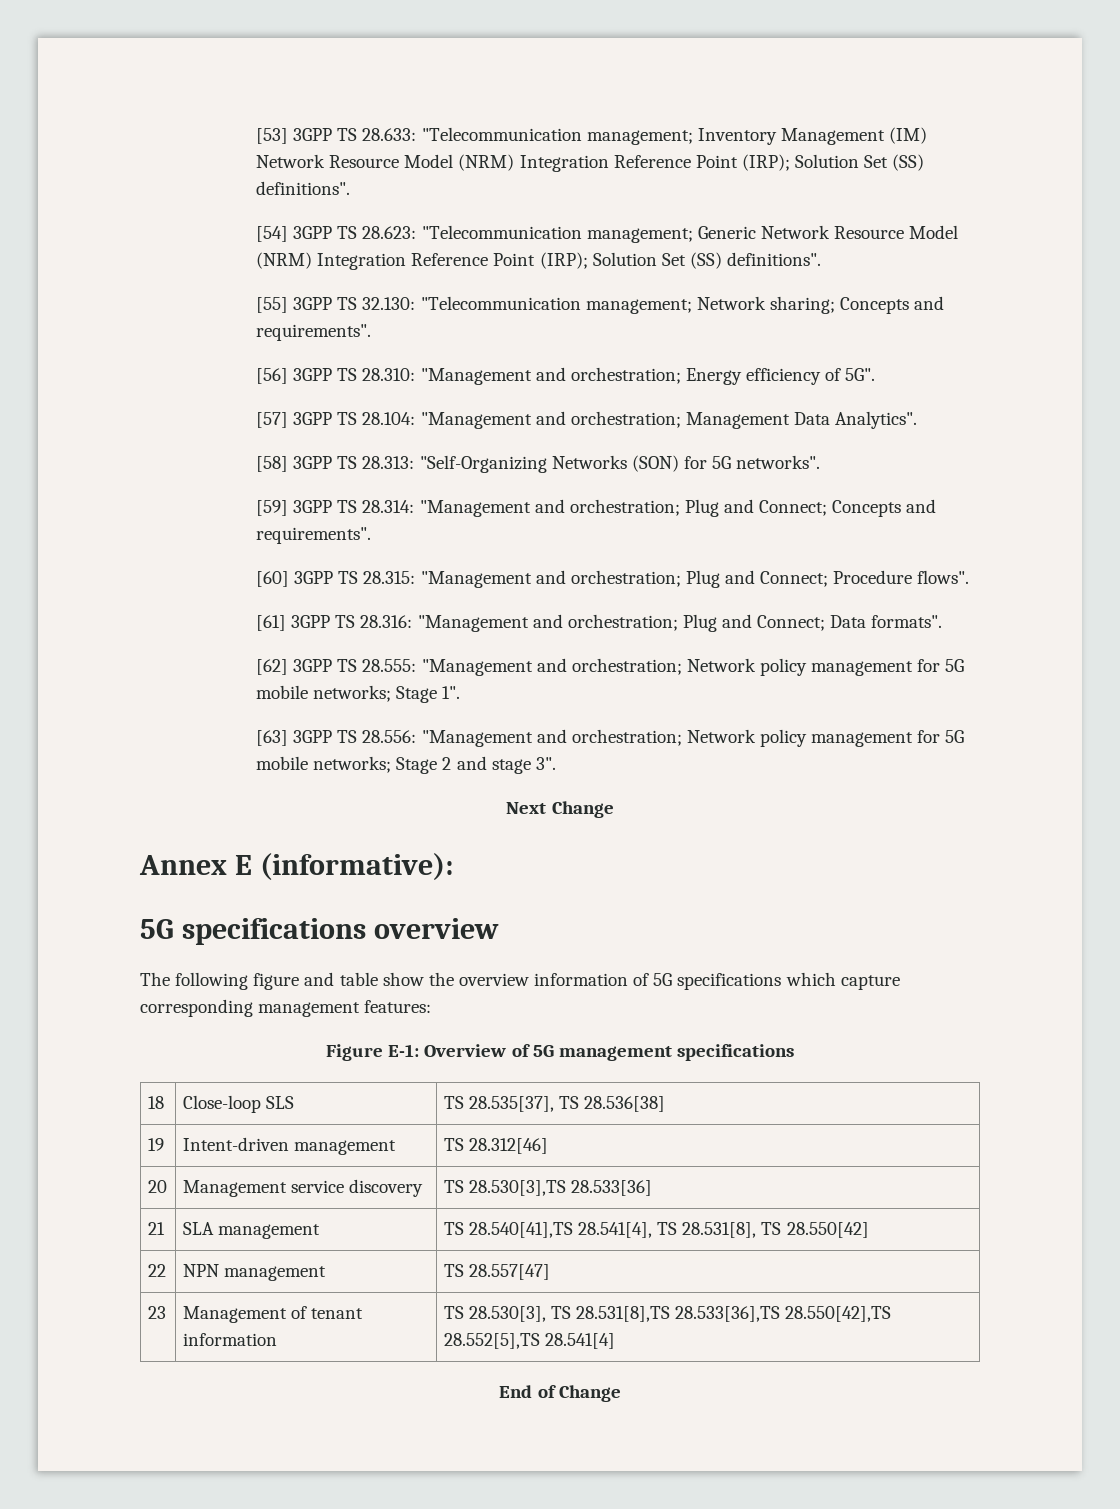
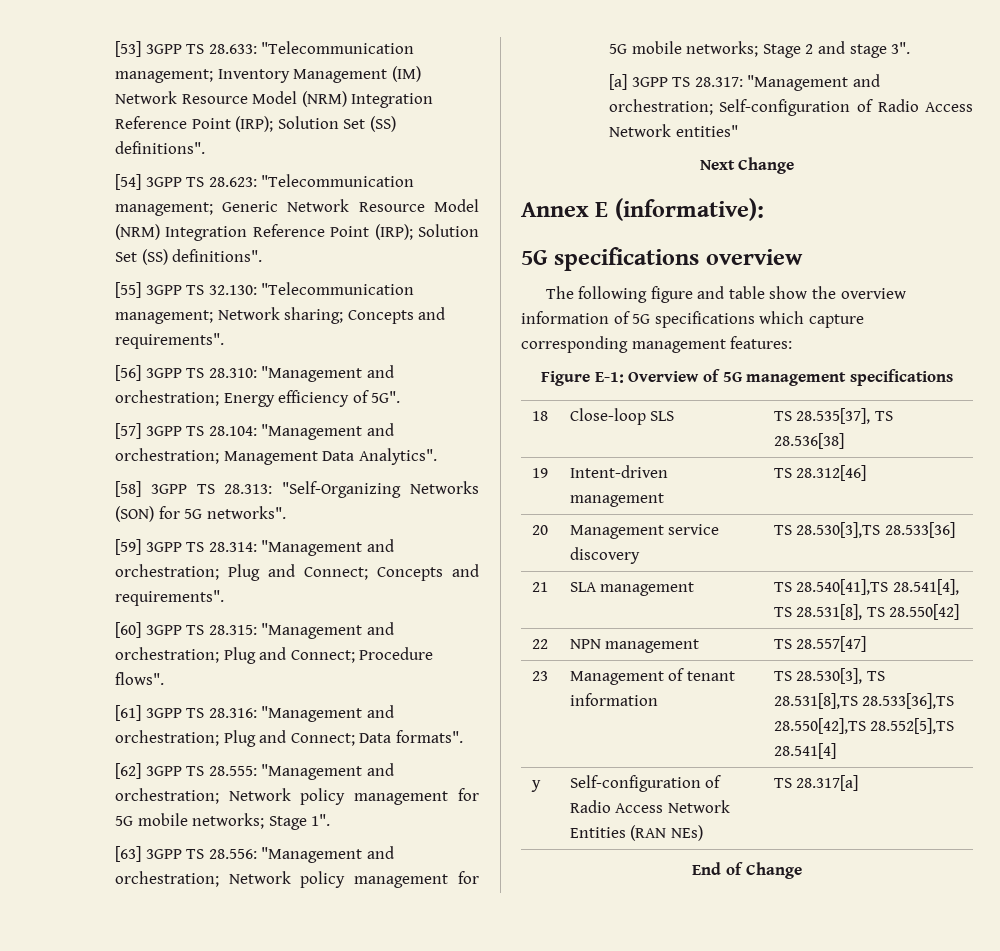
+ [a] 3GPP TS 28.317: "Management and orchestration; Self-configuration of Radio Access Network entities"
+ y | Self-configuration of Radio Access Network Entities (RAN NEs) | TS 28.317[a]

